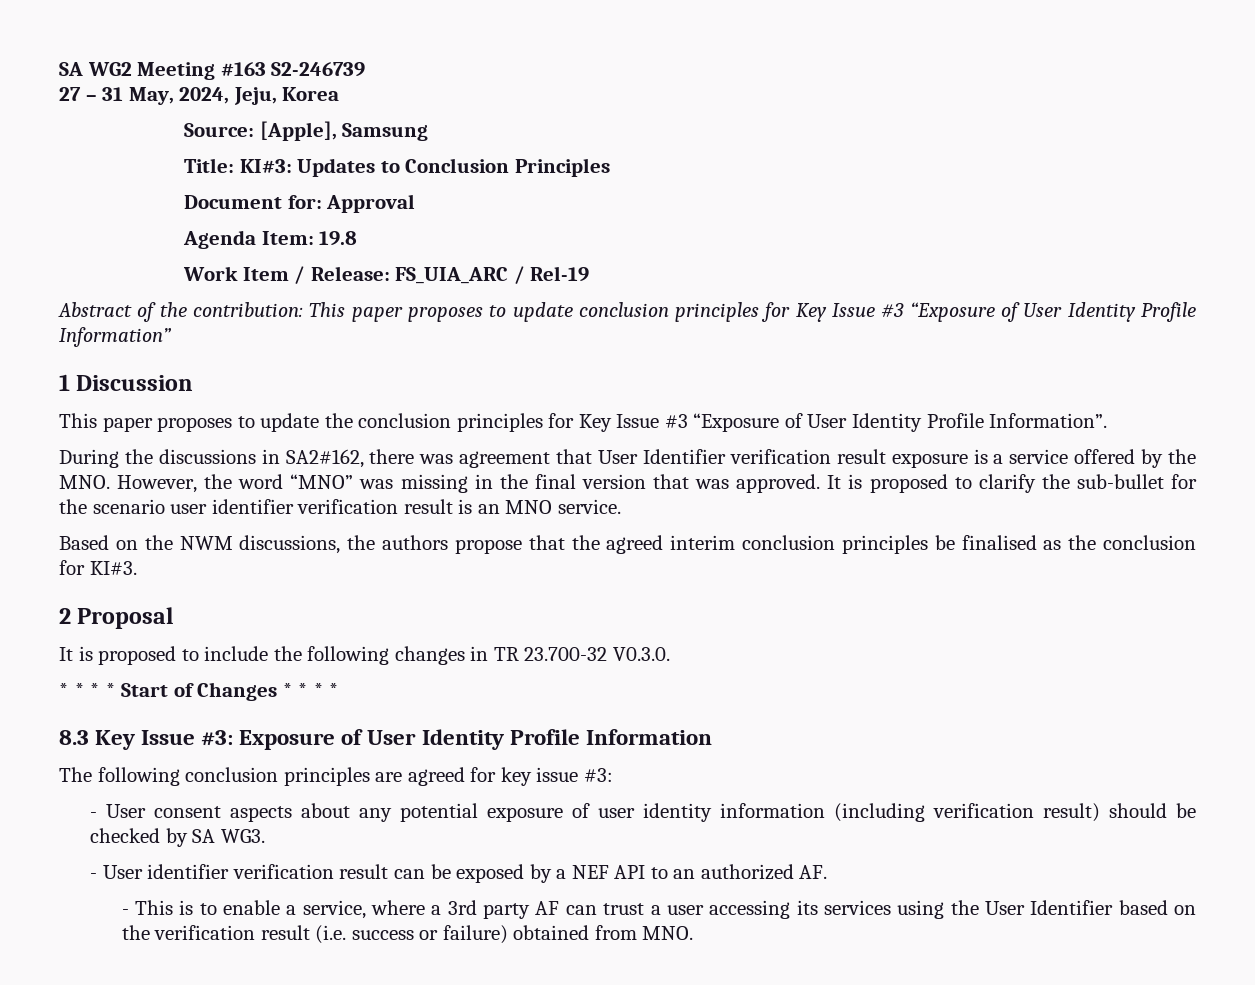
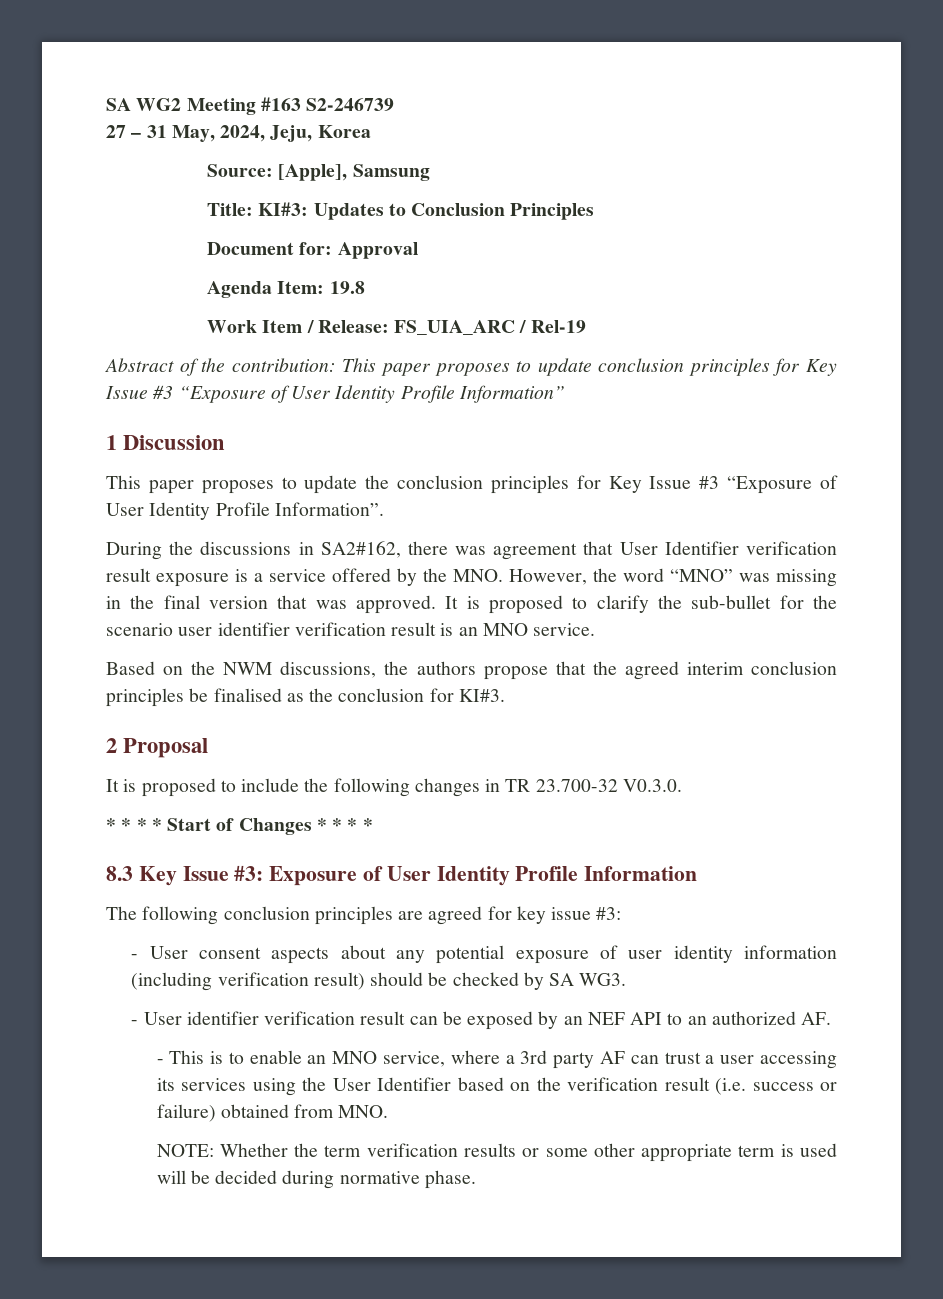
- - User identifier verification result can be exposed by a NEF API to an authorized AF.
+ - User identifier verification result can be exposed by an NEF API to an authorized AF.
- - This is to enable a service, where a 3rd party AF can trust a user accessing its services using the User Identifier based on the verification result (i.e. success or failure) obtained from MNO.
+ - This is to enable an MNO service, where a 3rd party AF can trust a user accessing its services using the User Identifier based on the verification result (i.e. success or failure) obtained from MNO.
+ NOTE: Whether the term verification results or some other appropriate term is used will be decided during normative phase.

